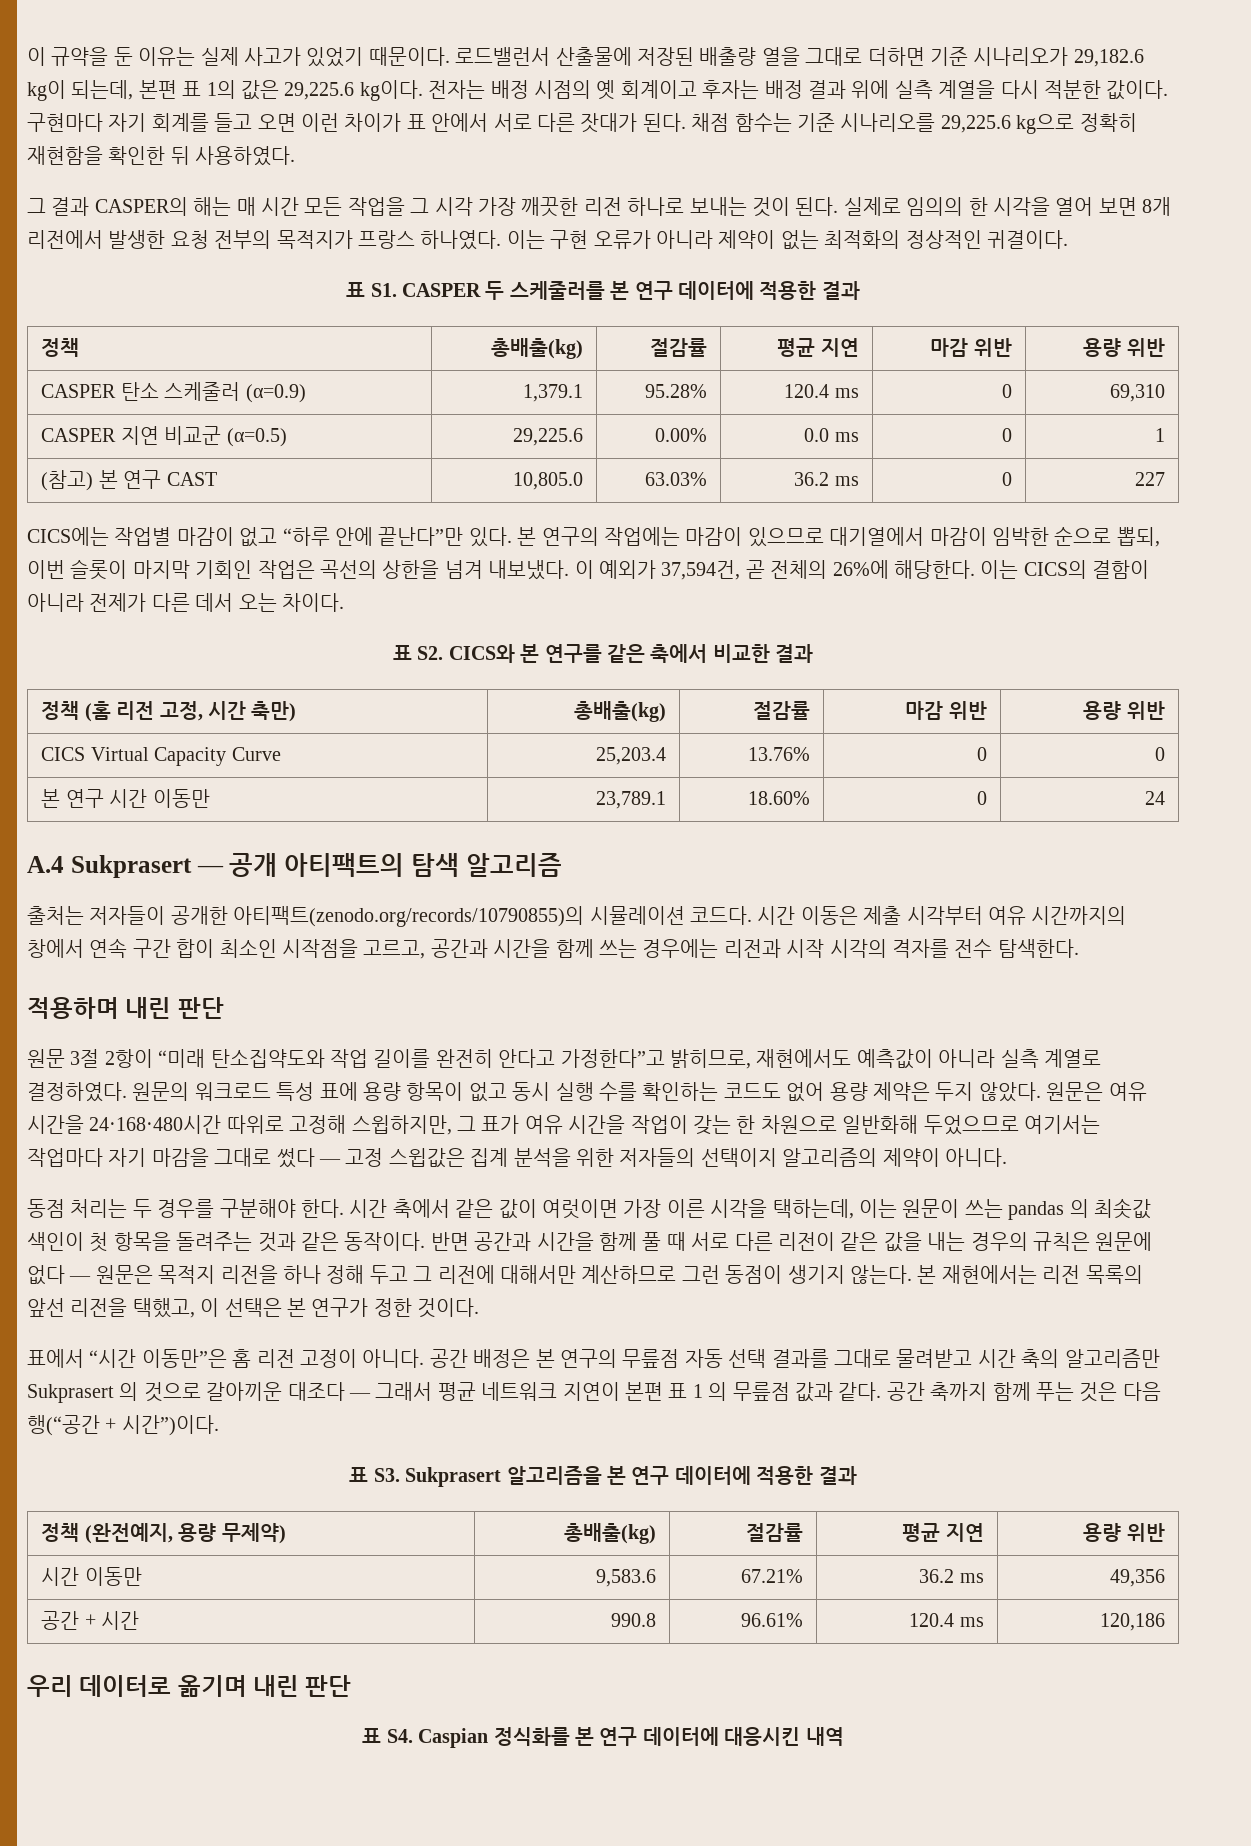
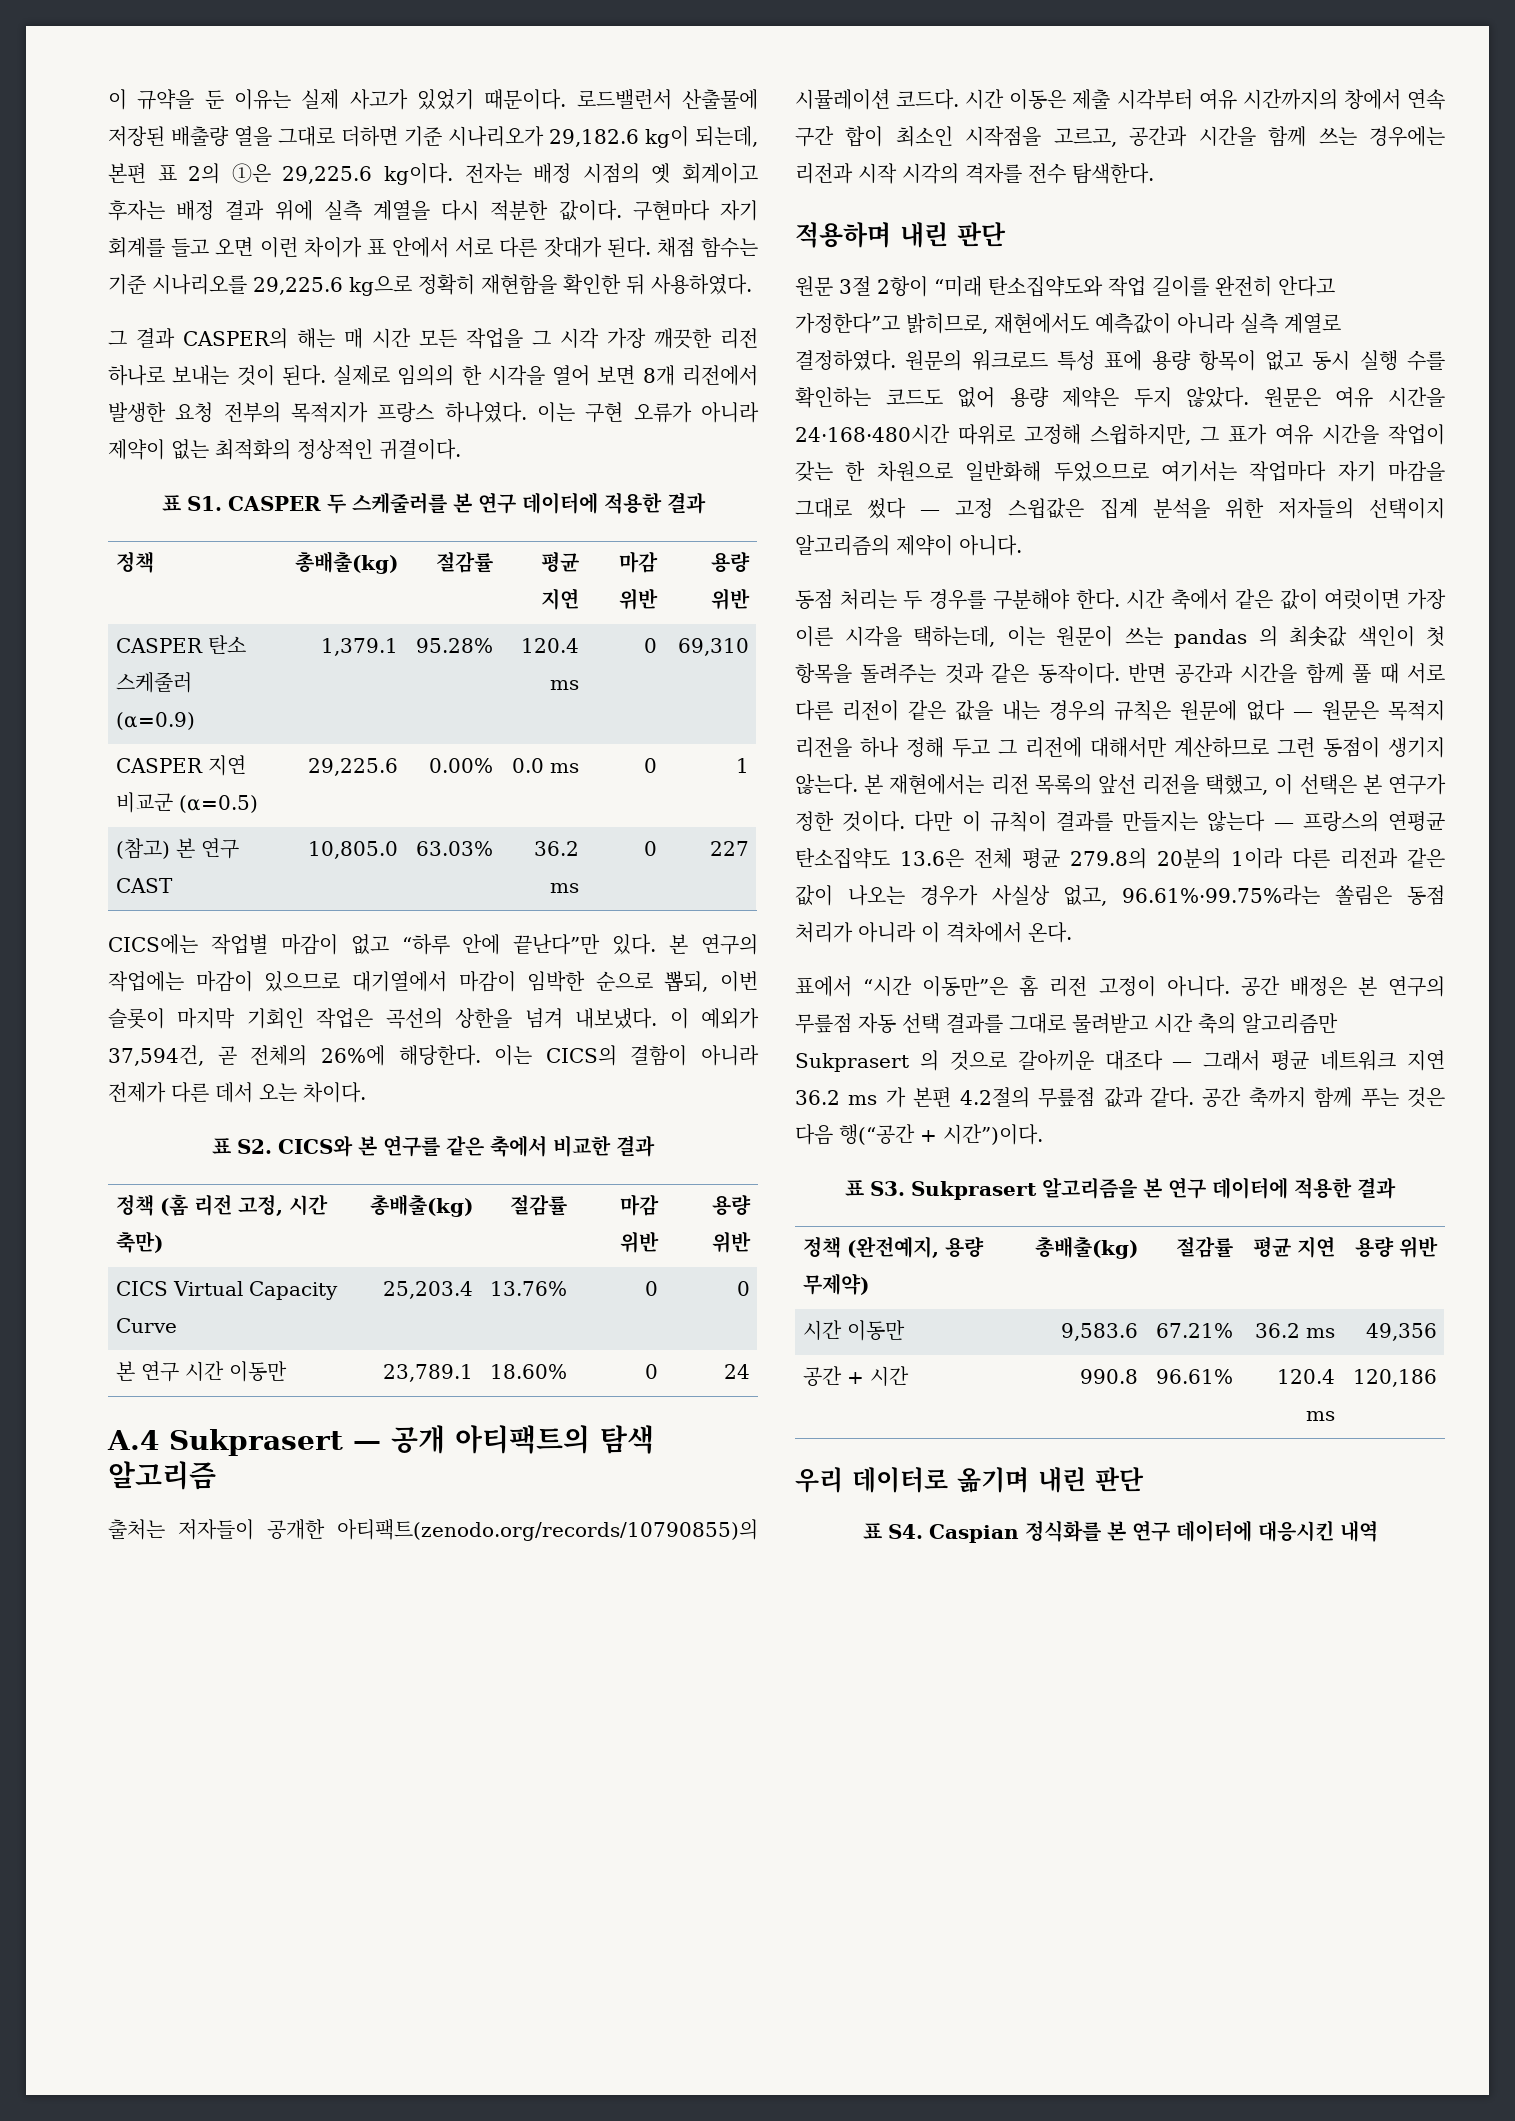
- 로드밸런서 산출물에 저장된 배출량 열을 그대로 더하면 기준 시나리오가 29,182.6 kg이 되는데, 본편 표 1의 값은 29,225.6 kg이다.
+ 로드밸런서 산출물에 저장된 배출량 열을 그대로 더하면 기준 시나리오가 29,182.6 kg이 되는데, 본편 표 2의 ①은 29,225.6 kg이다.
+ 다만 이 규칙이 결과를 만들지는 않는다 — 프랑스의 연평균 탄소집약도 13.6은 전체 평균 279.8의 20분의 1이라 다른 리전과 같은 값이 나오는 경우가 사실상 없고, 96.61%·99.75%라는 쏠림은 동점 처리가 아니라 이 격차에서 온다.
- 공간 배정은 본 연구의 무릎점 자동 선택 결과를 그대로 물려받고 시간 축의 알고리즘만 Sukprasert 의 것으로 갈아끼운 대조다 — 그래서 평균 네트워크 지연이 본편 표 1 의 무릎점 값과 같다.
+ 공간 배정은 본 연구의 무릎점 자동 선택 결과를 그대로 물려받고 시간 축의 알고리즘만 Sukprasert 의 것으로 갈아끼운 대조다 — 그래서 평균 네트워크 지연 36.2 ms 가 본편 4.2절의 무릎점 값과 같다.

